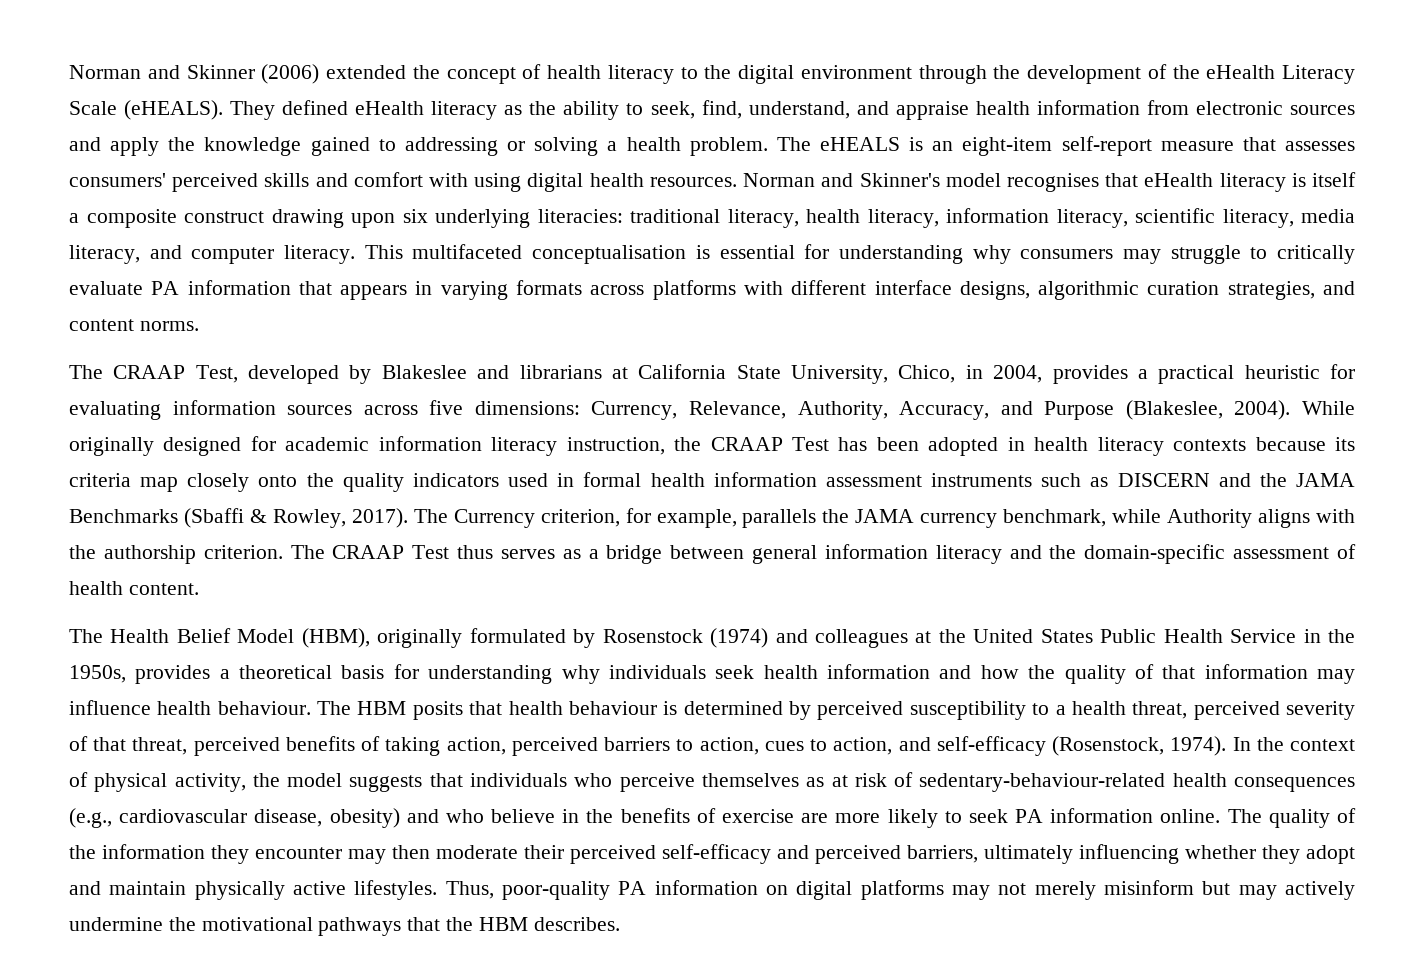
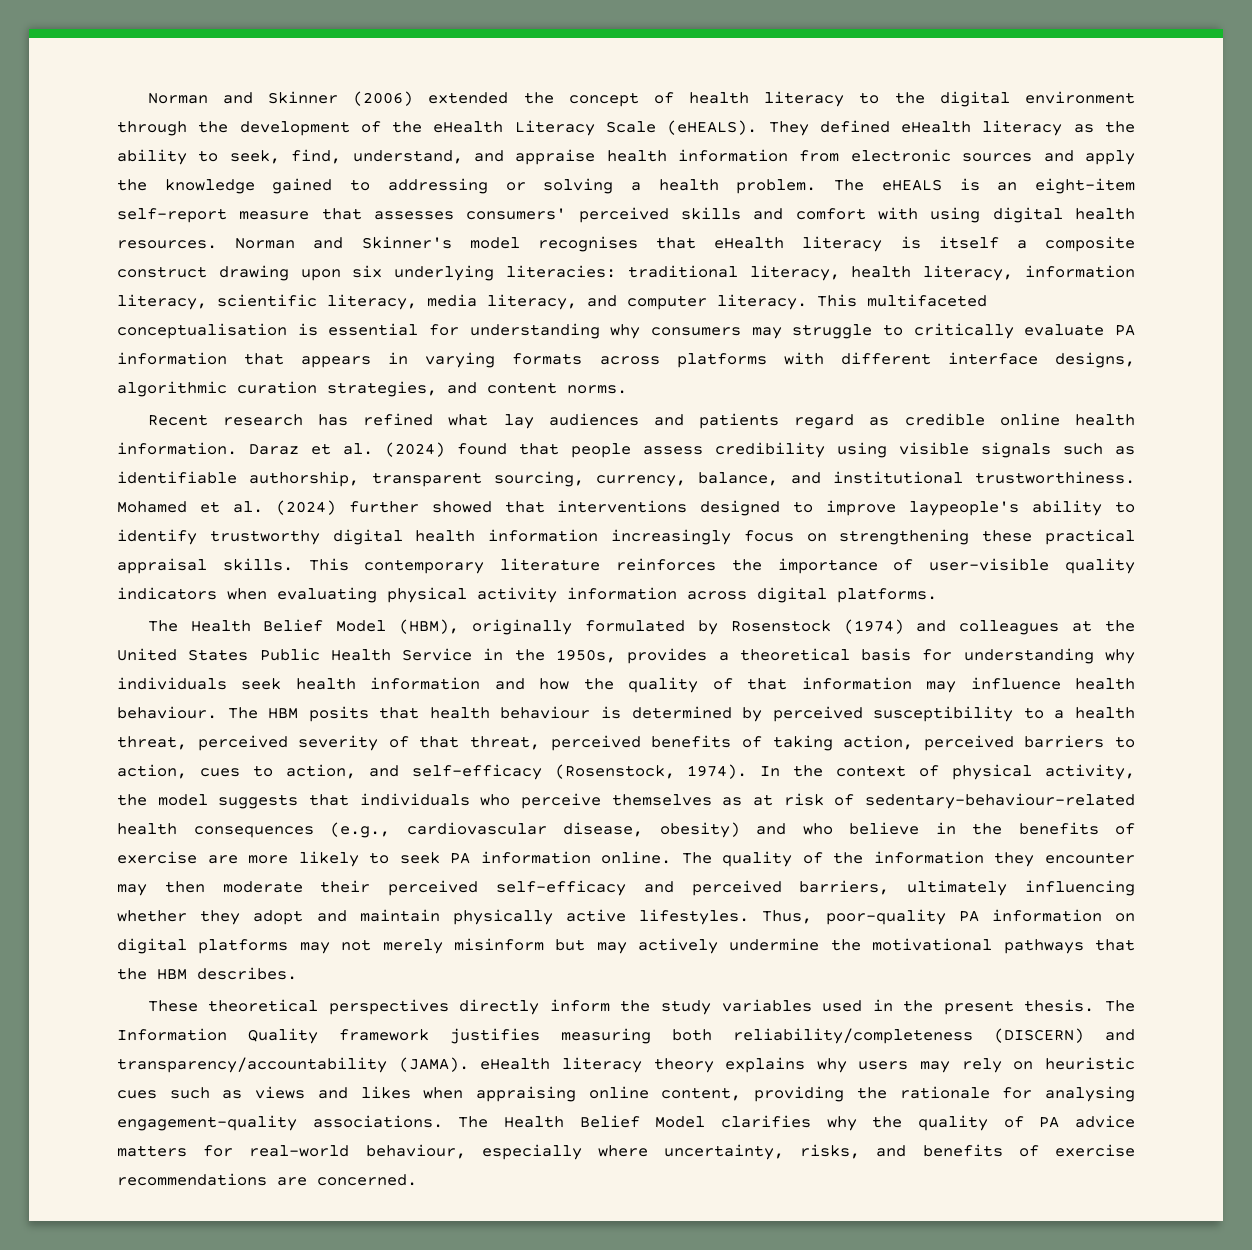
- The CRAAP Test, developed by Blakeslee and librarians at California State University, Chico, in 2004, provides a practical heuristic for evaluating information sources across five dimensions: Currency, Relevance, Authority, Accuracy, and Purpose (Blakeslee, 2004). While originally designed for academic information literacy instruction, the CRAAP Test has been adopted in health literacy contexts because its criteria map closely onto the quality indicators used in formal health information assessment instruments such as DISCERN and the JAMA Benchmarks (Sbaffi & Rowley, 2017). The Currency criterion, for example, parallels the JAMA currency benchmark, while Authority aligns with the authorship criterion. The CRAAP Test thus serves as a bridge between general information literacy and the domain-specific assessment of health content.
+ Recent research has refined what lay audiences and patients regard as credible online health information. Daraz et al. (2024) found that people assess credibility using visible signals such as identifiable authorship, transparent sourcing, currency, balance, and institutional trustworthiness. Mohamed et al. (2024) further showed that interventions designed to improve laypeople's ability to identify trustworthy digital health information increasingly focus on strengthening these practical appraisal skills. This contemporary literature reinforces the importance of user-visible quality indicators when evaluating physical activity information across digital platforms.
+ These theoretical perspectives directly inform the study variables used in the present thesis. The Information Quality framework justifies measuring both reliability/completeness (DISCERN) and transparency/accountability (JAMA). eHealth literacy theory explains why users may rely on heuristic cues such as views and likes when appraising online content, providing the rationale for analysing engagement-quality associations. The Health Belief Model clarifies why the quality of PA advice matters for real-world behaviour, especially where uncertainty, risks, and benefits of exercise recommendations are concerned.

